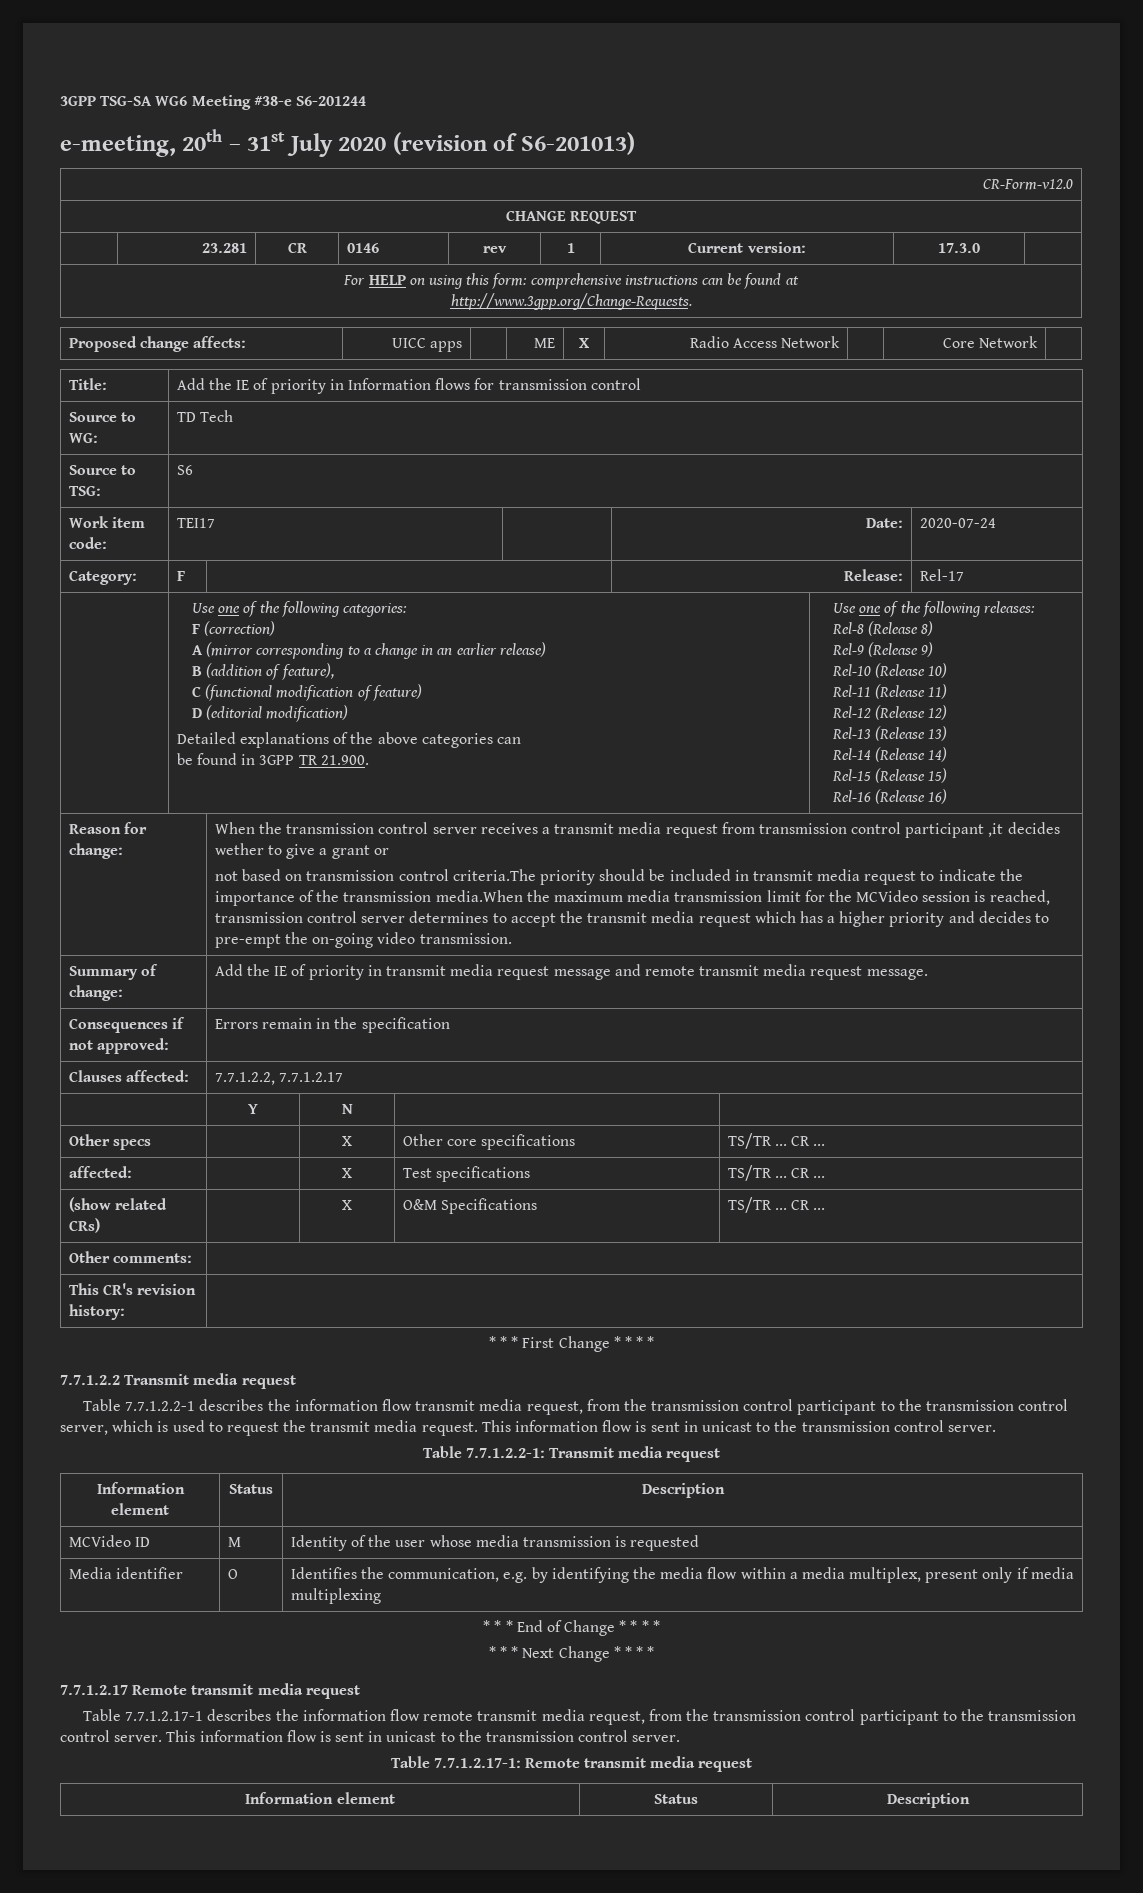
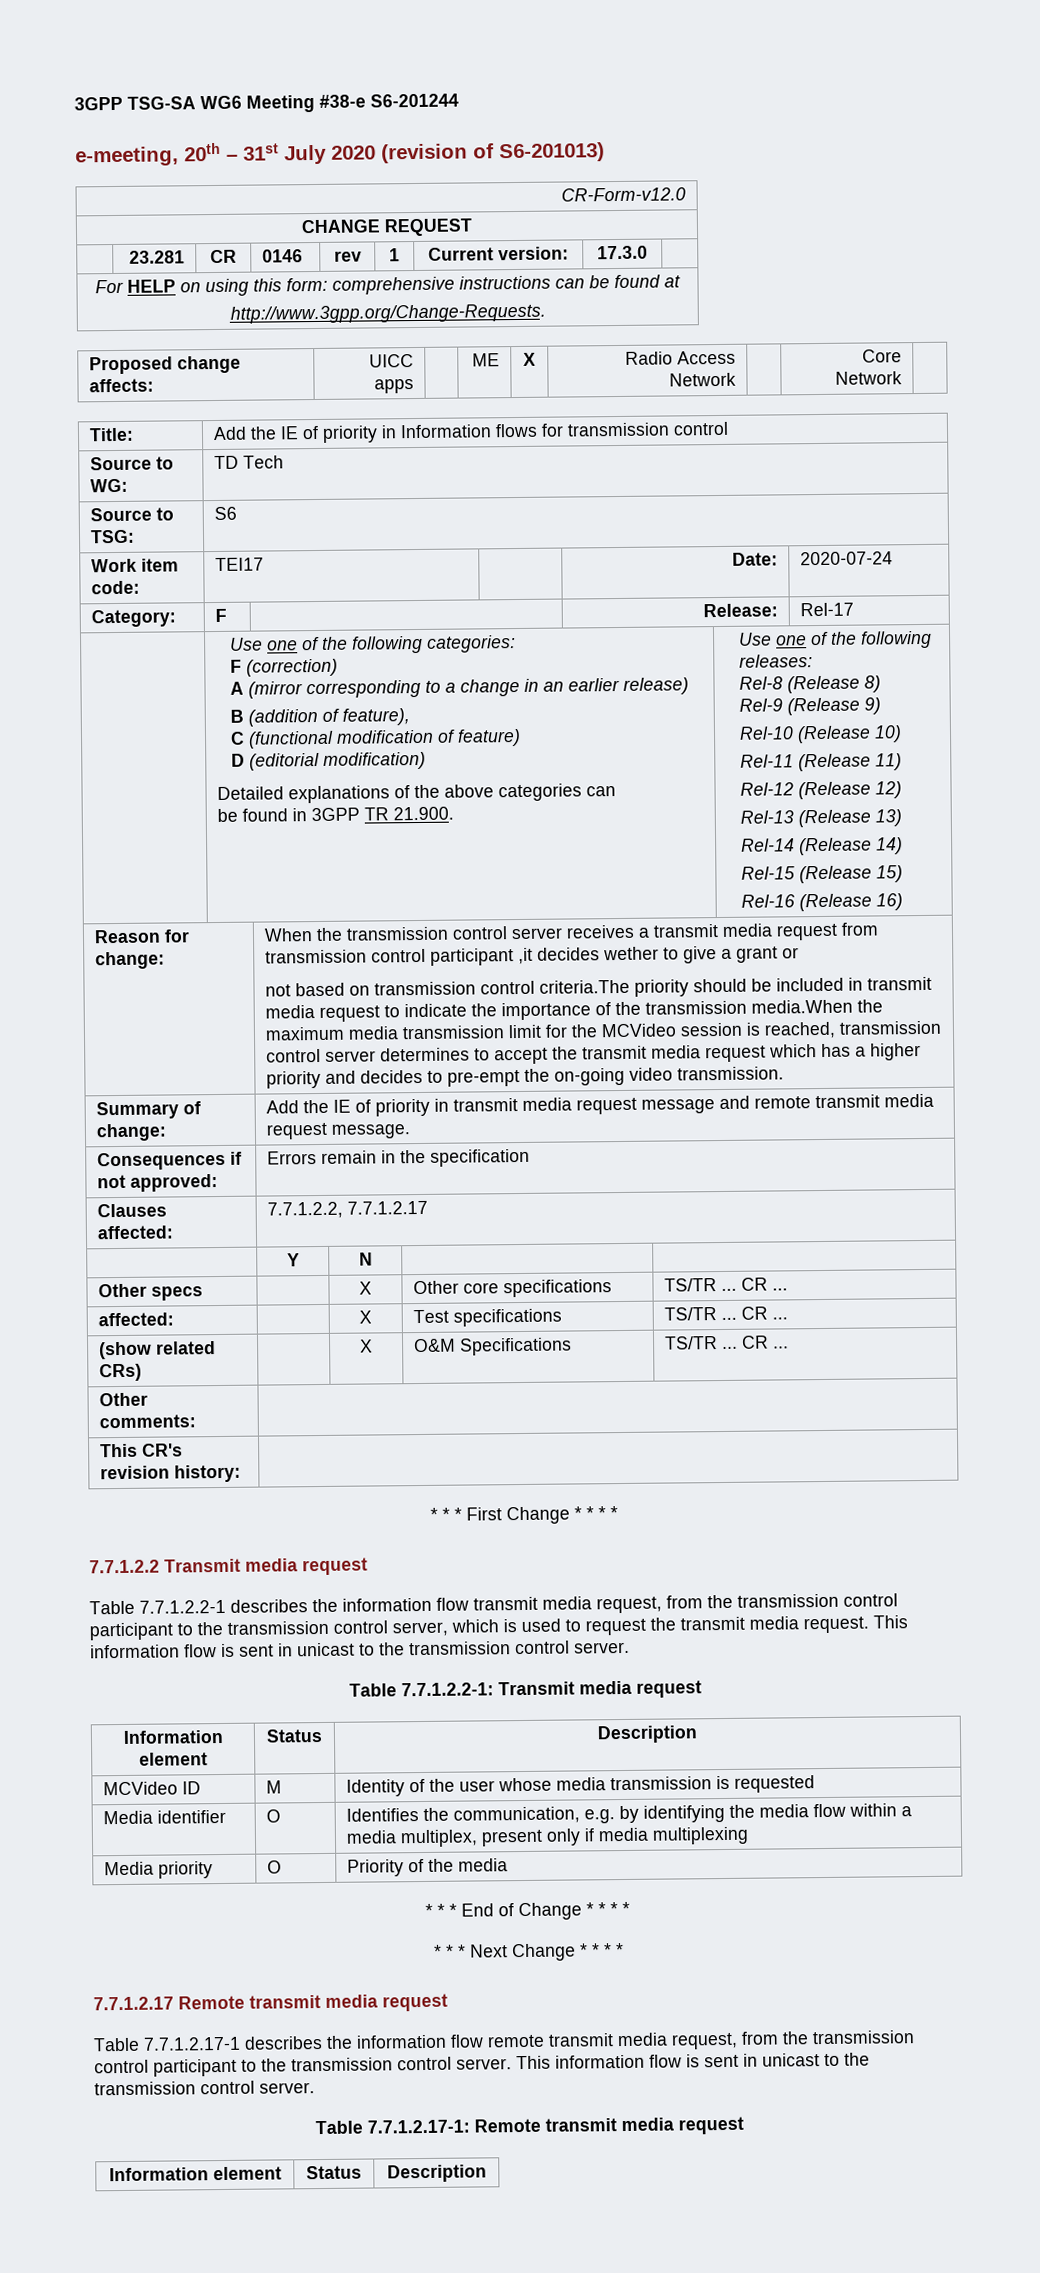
+ Media priority | O | Priority of the media

